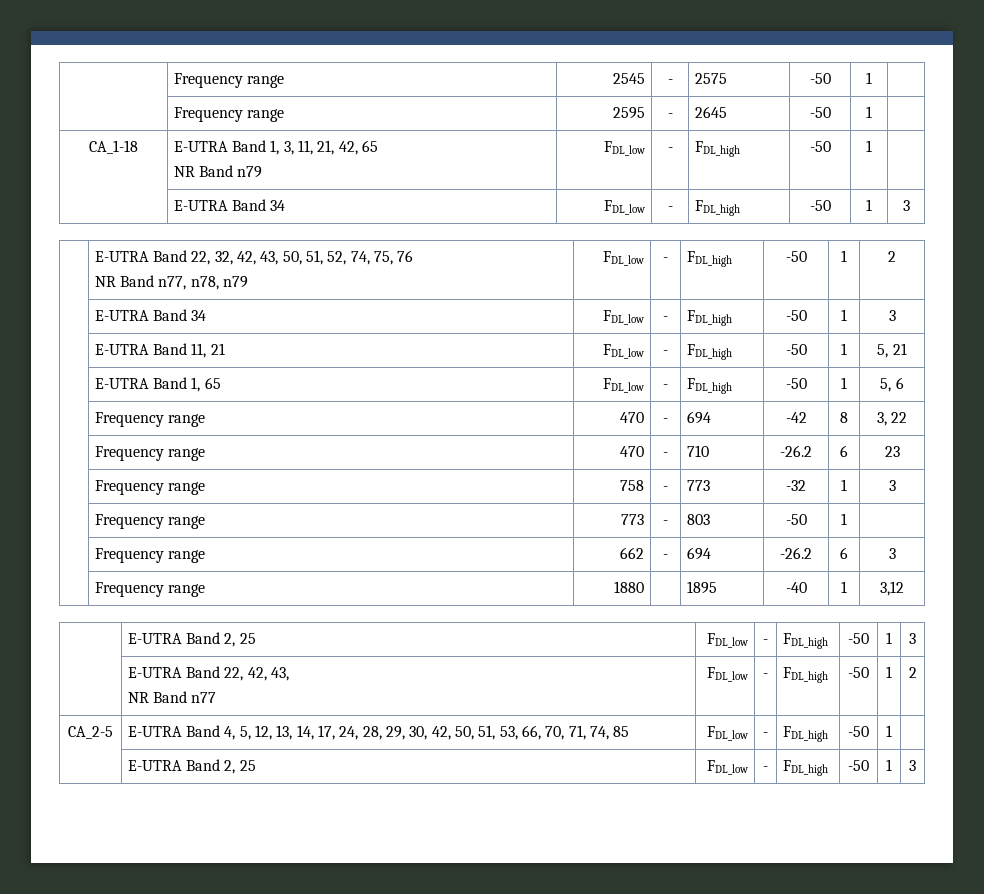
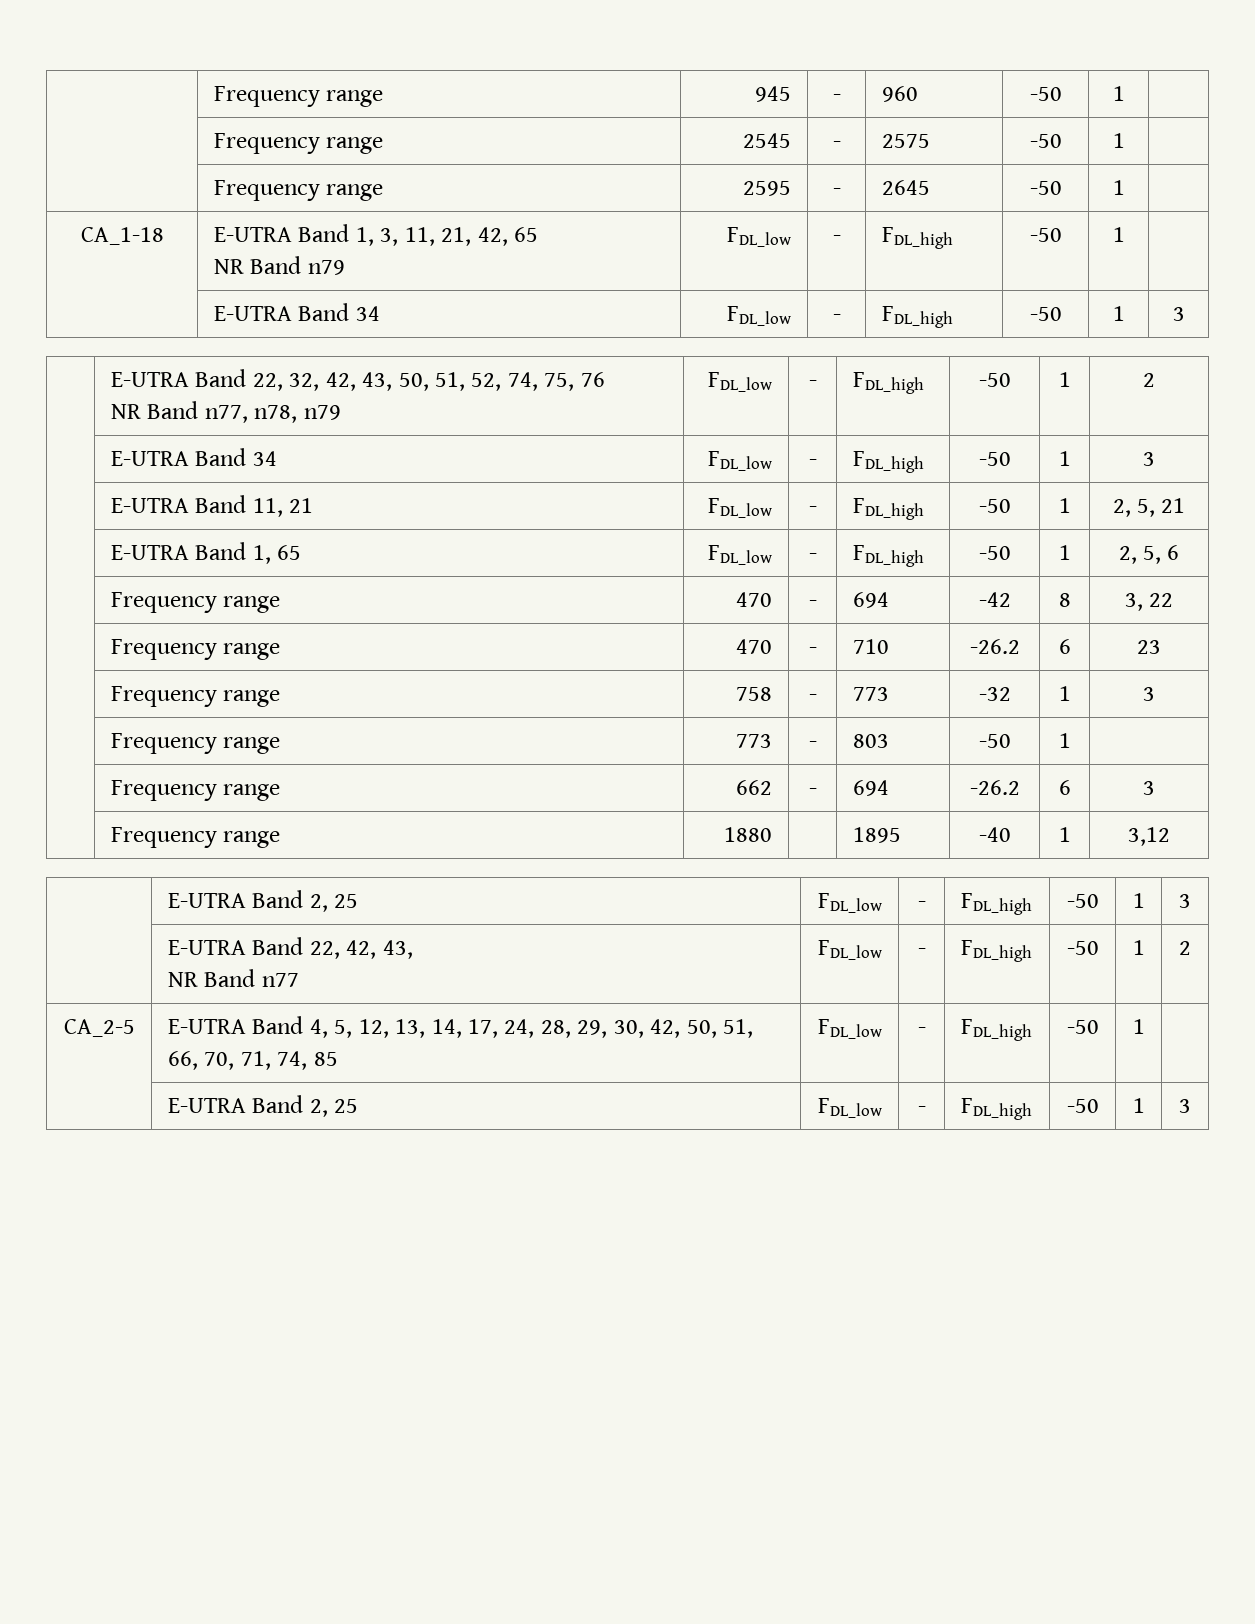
+ | Frequency range | 945 | - | 960 | -50 | 1 |
- | E-UTRA Band 11, 21 | FDL_low | - | FDL_high | -50 | 1 | 5, 21
+ | E-UTRA Band 11, 21 | FDL_low | - | FDL_high | -50 | 1 | 2, 5, 21
- | E-UTRA Band 1, 65 | FDL_low | - | FDL_high | -50 | 1 | 5, 6
+ | E-UTRA Band 1, 65 | FDL_low | - | FDL_high | -50 | 1 | 2, 5, 6
- CA_2-5 | E-UTRA Band 4, 5, 12, 13, 14, 17, 24, 28, 29, 30, 42, 50, 51, 53, 66, 70, 71, 74, 85 | FDL_low | - | FDL_high | -50 | 1 |
+ CA_2-5 | E-UTRA Band 4, 5, 12, 13, 14, 17, 24, 28, 29, 30, 42, 50, 51, 66, 70, 71, 74, 85 | FDL_low | - | FDL_high | -50 | 1 |

